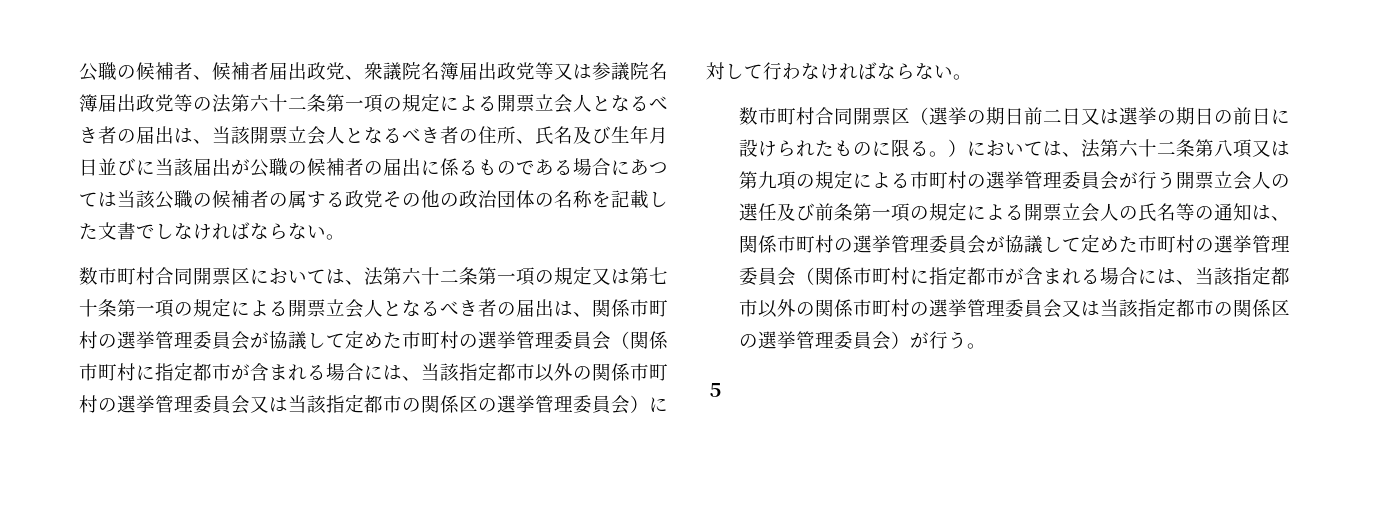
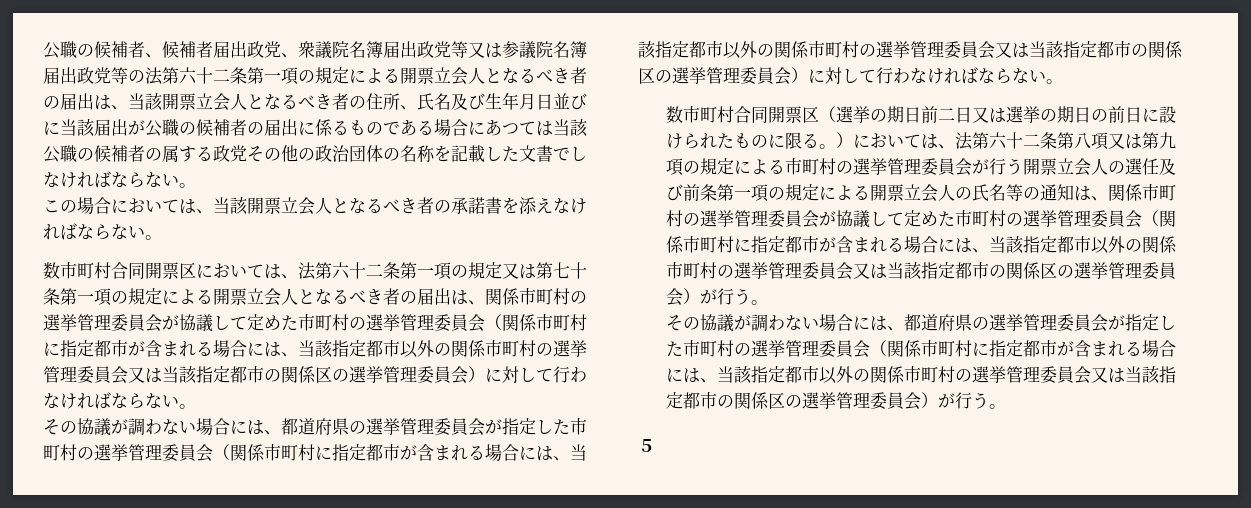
+ この場合においては、当該開票立会人となるべき者の承諾書を添えなければならない。
+ その協議が調わない場合には、都道府県の選挙管理委員会が指定した市町村の選挙管理委員会（関係市町村に指定都市が含まれる場合には、当該指定都市以外の関係市町村の選挙管理委員会又は当該指定都市の関係区の選挙管理委員会）に対して行わなければならない。
+ その協議が調わない場合には、都道府県の選挙管理委員会が指定した市町村の選挙管理委員会（関係市町村に指定都市が含まれる場合には、当該指定都市以外の関係市町村の選挙管理委員会又は当該指定都市の関係区の選挙管理委員会）が行う。

